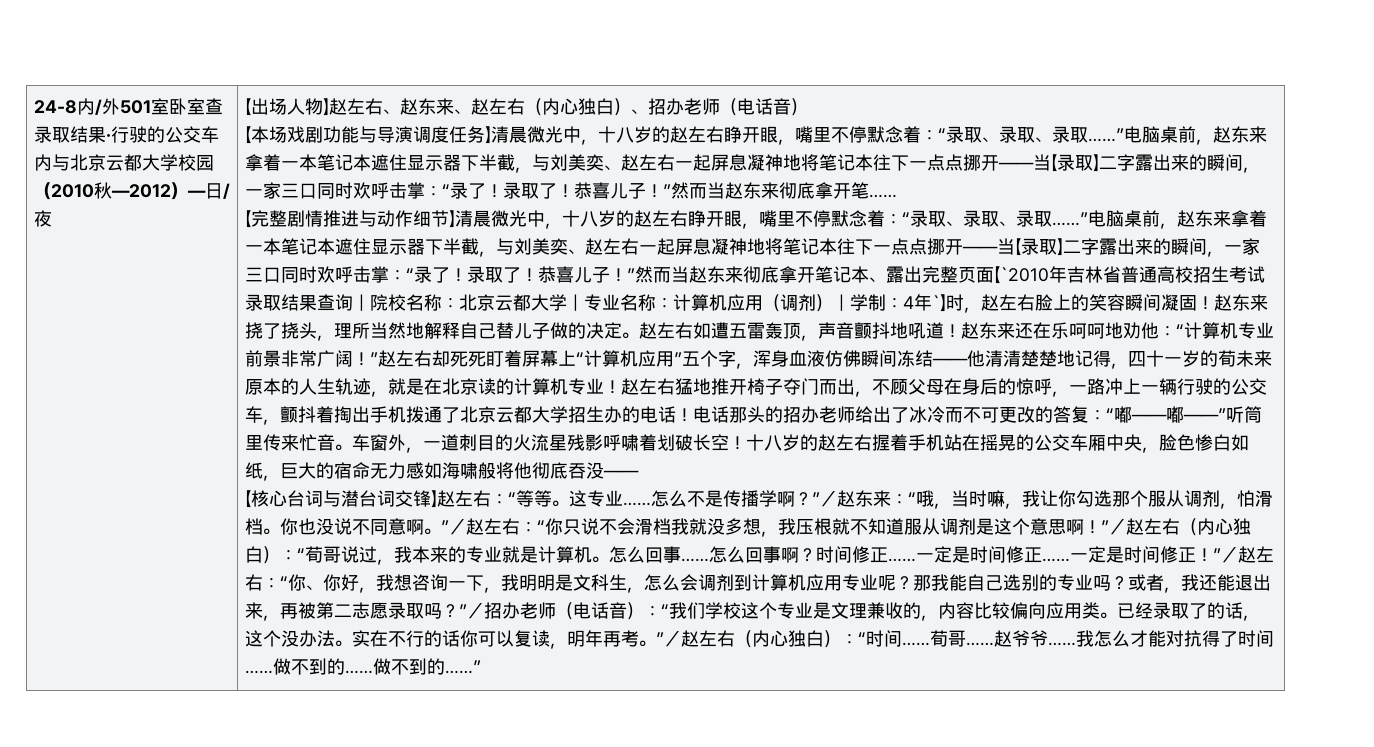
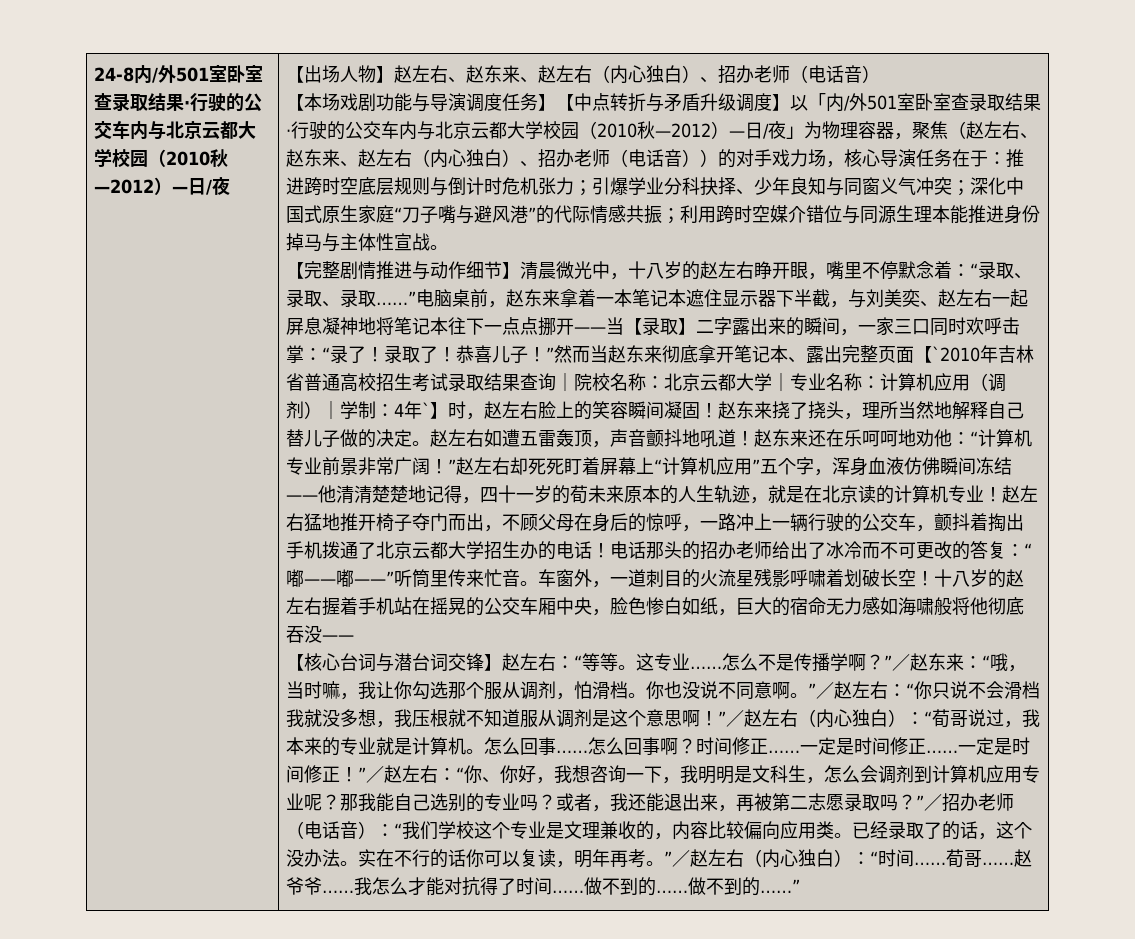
- 【本场戏剧功能与导演调度任务】清晨微光中，十八岁的赵左右睁开眼，嘴里不停默念着：“录取、录取、录取……”电脑桌前，赵东来拿着一本笔记本遮住显示器下半截，与刘美奕、赵左右一起屏息凝神地将笔记本往下一点点挪开——当【录取】二字露出来的瞬间，一家三口同时欢呼击掌：“录了！录取了！恭喜儿子！”然而当赵东来彻底拿开笔……
+ 【本场戏剧功能与导演调度任务】【中点转折与矛盾升级调度】以「内/外501室卧室查录取结果·行驶的公交车内与北京云都大学校园（2010秋—2012）—日/夜」为物理容器，聚焦（赵左右、赵东来、赵左右（内心独白）、招办老师（电话音））的对手戏力场，核心导演任务在于：推进跨时空底层规则与倒计时危机张力；引爆学业分科抉择、少年良知与同窗义气冲突；深化中国式原生家庭“刀子嘴与避风港”的代际情感共振；利用跨时空媒介错位与同源生理本能推进身份掉马与主体性宣战。

